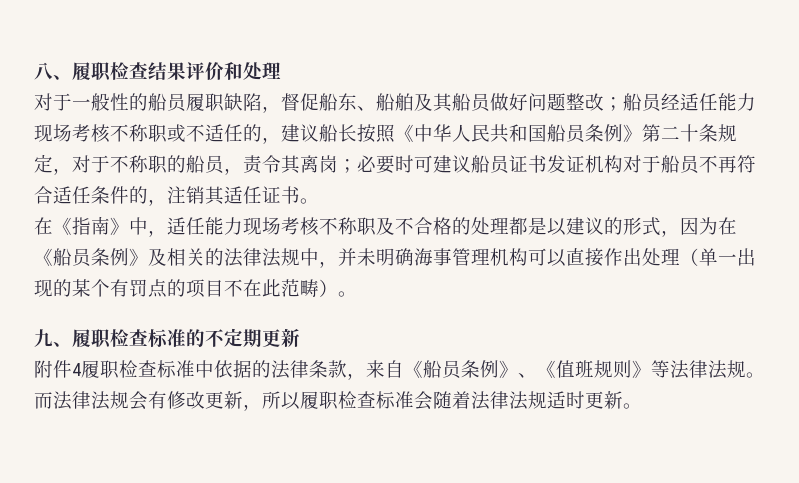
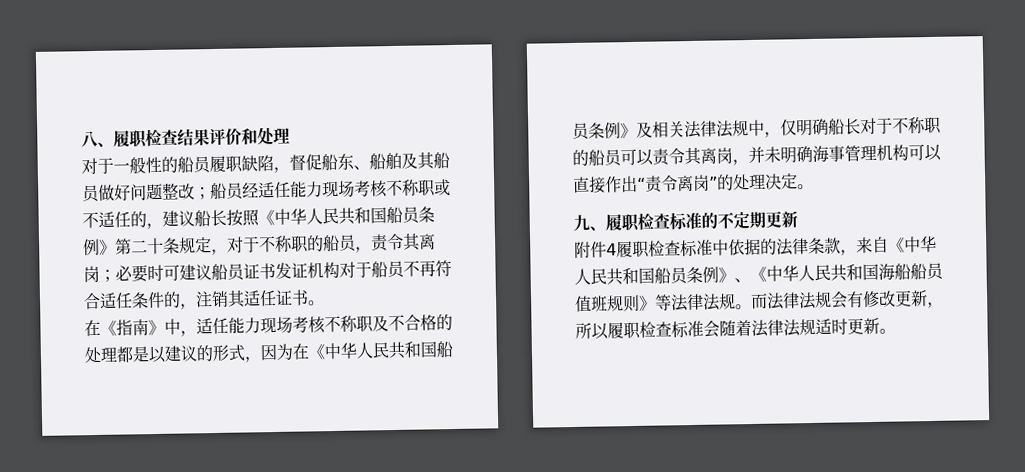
- 在《指南》中，适任能力现场考核不称职及不合格的处理都是以建议的形式，因为在《船员条例》及相关的法律法规中，并未明确海事管理机构可以直接作出处理（单一出现的某个有罚点的项目不在此范畴）。
+ 在《指南》中，适任能力现场考核不称职及不合格的处理都是以建议的形式，因为在《中华人民共和国船员条例》及相关法律法规中，仅明确船长对于不称职的船员可以责令其离岗，并未明确海事管理机构可以直接作出“责令离岗”的处理决定。
- 附件4履职检查标准中依据的法律条款，来自《船员条例》、《值班规则》等法律法规。
+ 附件4履职检查标准中依据的法律条款，来自《中华人民共和国船员条例》、《中华人民共和国海船船员值班规则》等法律法规。

